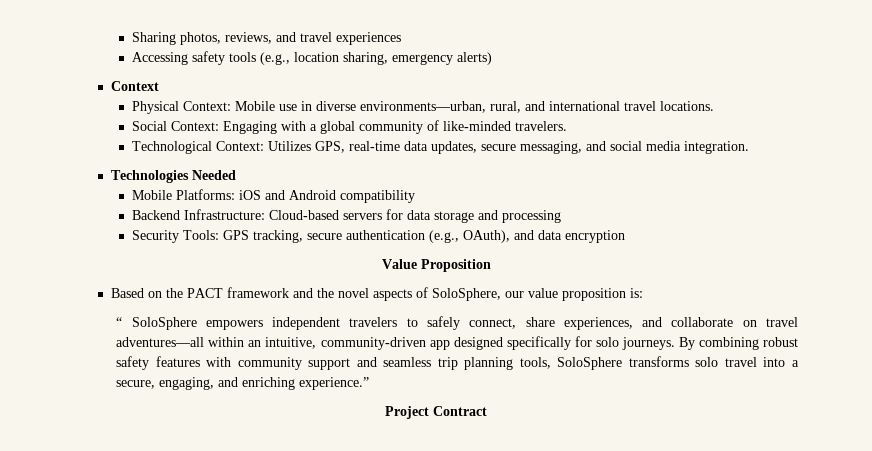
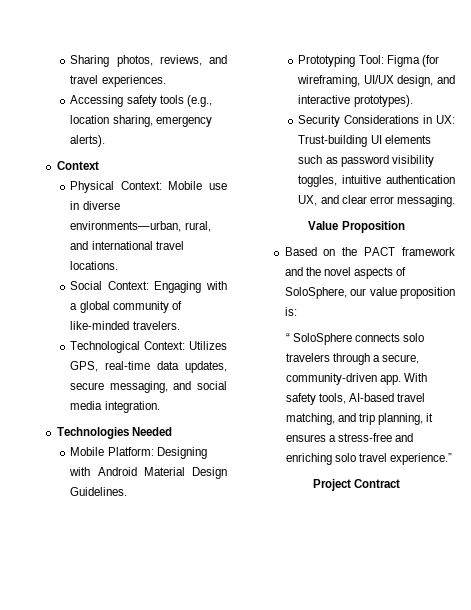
- Sharing photos, reviews, and travel experiences
+ Sharing photos, reviews, and travel experiences.
- Accessing safety tools (e.g., location sharing, emergency alerts)
+ Accessing safety tools (e.g., location sharing, emergency alerts).
- Mobile Platforms: iOS and Android compatibility
- Backend Infrastructure: Cloud-based servers for data storage and processing
- Security Tools: GPS tracking, secure authentication (e.g., OAuth), and data encryption
+ Mobile Platform: Designing with Android Material Design Guidelines.
+ Prototyping Tool: Figma (for wireframing, UI/UX design, and interactive prototypes).
+ Security Considerations in UX: Trust-building UI elements such as password visibility toggles, intuitive authentication UX, and clear error messaging.
- “ SoloSphere empowers independent travelers to safely connect, share experiences, and collaborate on travel adventures—all within an intuitive, community-driven app designed specifically for solo journeys. By combining robust safety features with community support and seamless trip planning tools, SoloSphere transforms solo travel into a secure, engaging, and enriching experience.”
+ “ SoloSphere connects solo travelers through a secure, community-driven app. With safety tools, AI-based travel matching, and trip planning, it ensures a stress-free and enriching solo travel experience.”

